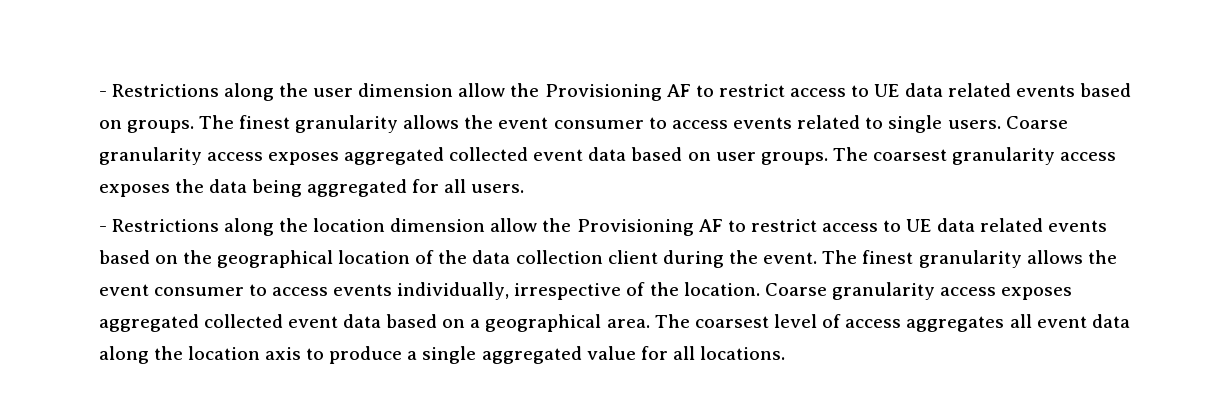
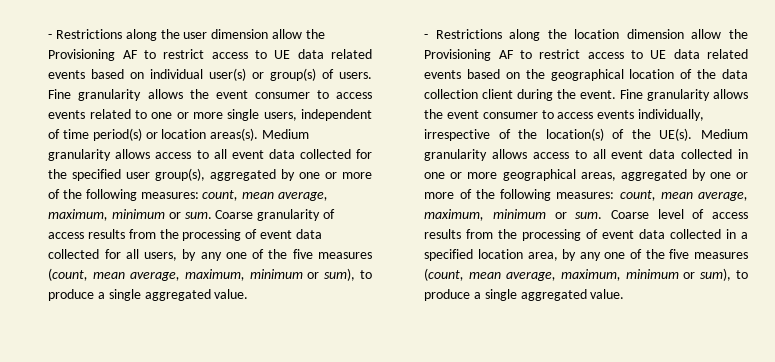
- - Restrictions along the user dimension allow the Provisioning AF to restrict access to UE data related events based on groups. The finest granularity allows the event consumer to access events related to single users. Coarse granularity access exposes aggregated collected event data based on user groups. The coarsest granularity access exposes the data being aggregated for all users.
+ - Restrictions along the user dimension allow the Provisioning AF to restrict access to UE data related events based on individual user(s) or group(s) of users. Fine granularity allows the event consumer to access events related to one or more single users, independent of time period(s) or location areas(s). Medium granularity allows access to all event data collected for the specified user group(s), aggregated by one or more of the following measures: count, mean average, maximum, minimum or sum. Coarse granularity of access results from the processing of event data collected for all users, by any one of the five measures (count, mean average, maximum, minimum or sum), to produce a single aggregated value.
- The finest granularity allows the event consumer to access events individually, irrespective of the location. Coarse granularity access exposes aggregated collected event data based on a geographical area. The coarsest level of access aggregates all event data along the location axis to produce a single aggregated value for all locations.
+ Fine granularity allows the event consumer to access events individually, irrespective of the location(s) of the UE(s). Medium granularity allows access to all event data collected in one or more geographical areas, aggregated by one or more of the following measures: count, mean average, maximum, minimum or sum. Coarse level of access results from the processing of event data collected in a specified location area, by any one of the five measures (count, mean average, maximum, minimum or sum), to produce a single aggregated value.

